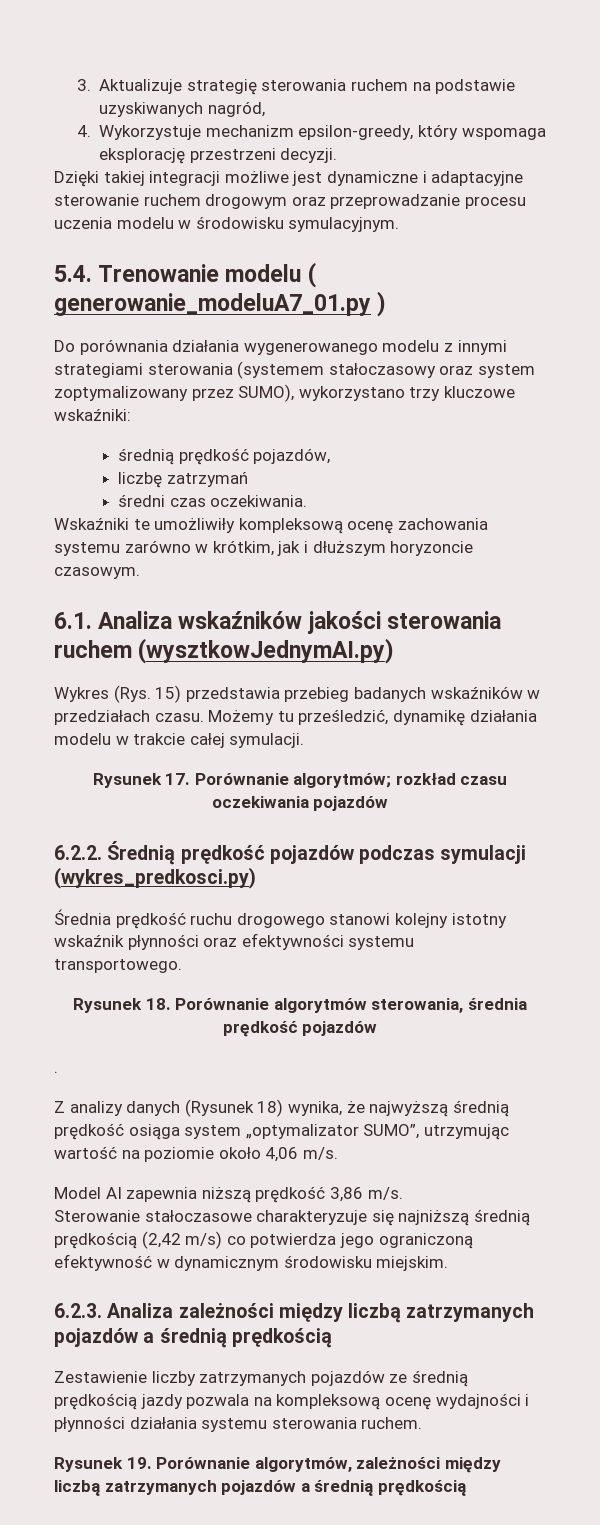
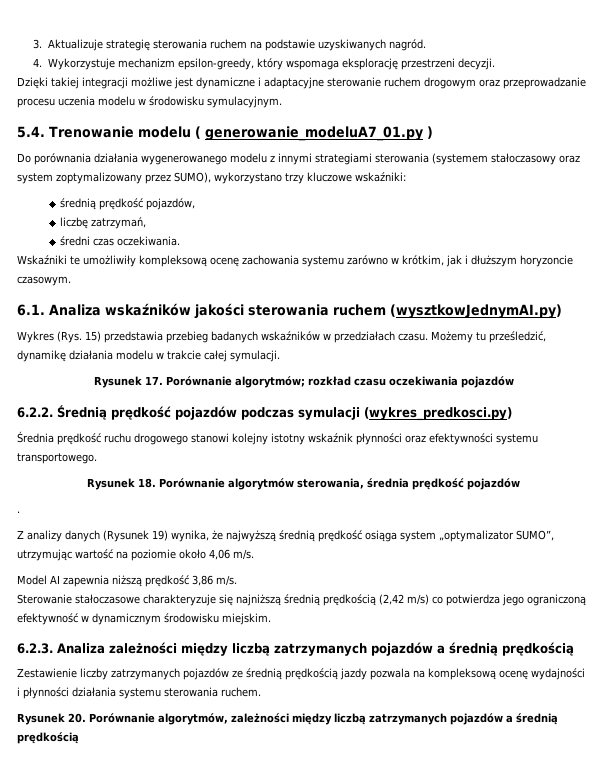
- 3. Aktualizuje strategię sterowania ruchem na podstawie uzyskiwanych nagród,
+ 3. Aktualizuje strategię sterowania ruchem na podstawie uzyskiwanych nagród.
- liczbę zatrzymań
+ liczbę zatrzymań,
- Z analizy danych (Rysunek 18) wynika, że najwyższą średnią prędkość osiąga system „optymalizator SUMO”, utrzymując wartość na poziomie około 4,06 m/s.
+ Z analizy danych (Rysunek 19) wynika, że najwyższą średnią prędkość osiąga system „optymalizator SUMO”, utrzymując wartość na poziomie około 4,06 m/s.
- Rysunek 19. Porównanie algorytmów, zależności między liczbą zatrzymanych pojazdów a średnią prędkością
+ Rysunek 20. Porównanie algorytmów, zależności między liczbą zatrzymanych pojazdów a średnią prędkością

